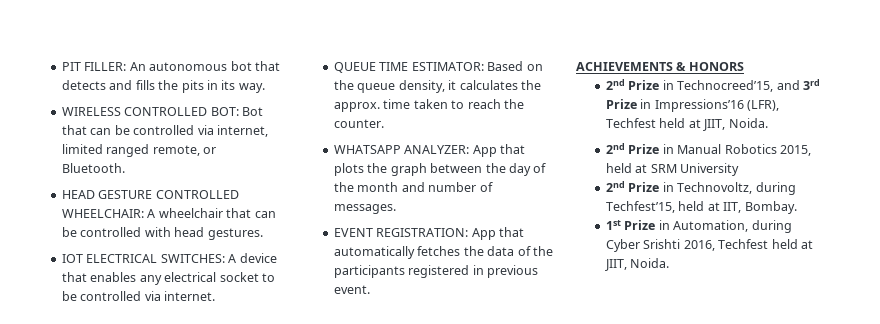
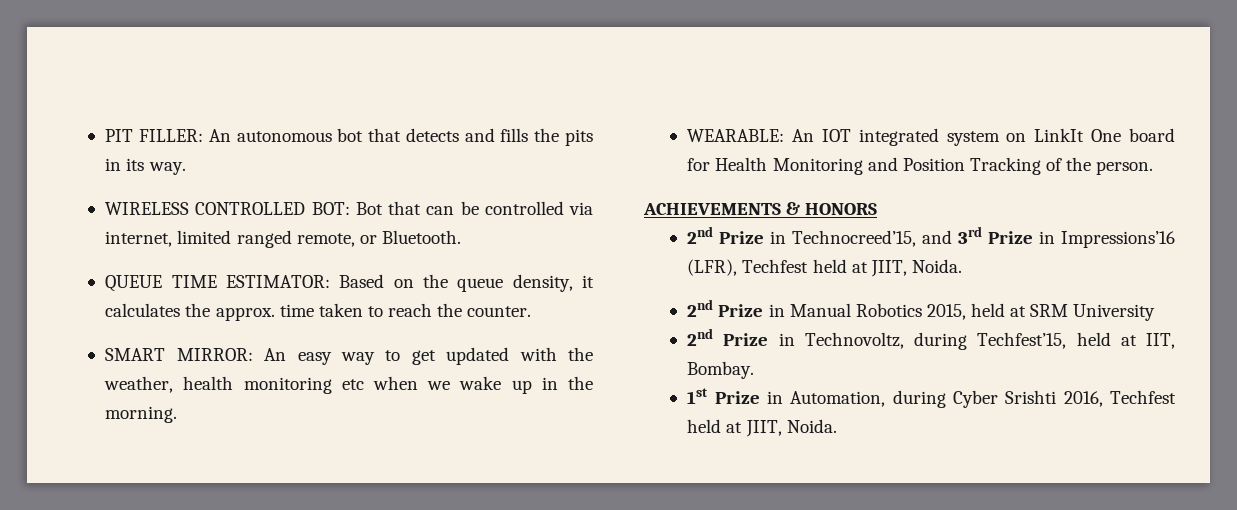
- HEAD GESTURE CONTROLLED WHEELCHAIR: A wheelchair that can be controlled with head gestures.
- IOT ELECTRICAL SWITCHES: A device that enables any electrical socket to be controlled via internet.
- WHATSAPP ANALYZER: App that plots the graph between the day of the month and number of messages.
- EVENT REGISTRATION: App that automatically fetches the data of the participants registered in previous event.
+ SMART MIRROR: An easy way to get updated with the weather, health monitoring etc when we wake up in the morning.
+ WEARABLE: An IOT integrated system on LinkIt One board for Health Monitoring and Position Tracking of the person.

